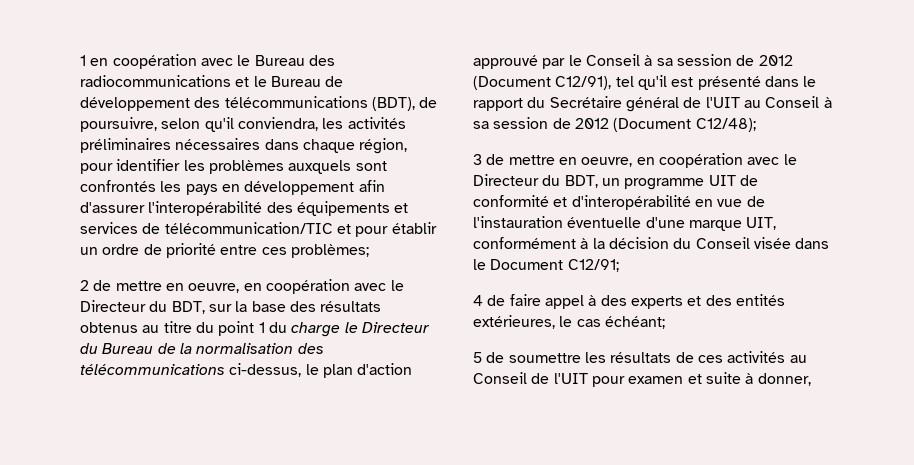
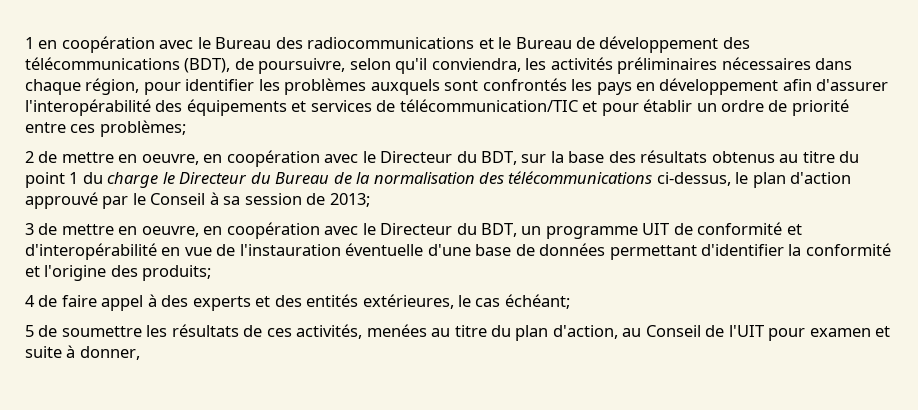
- 2 de mettre en oeuvre, en coopération avec le Directeur du BDT, sur la base des résultats obtenus au titre du point 1 du charge le Directeur du Bureau de la normalisation des télécommunications ci-dessus, le plan d'action approuvé par le Conseil à sa session de 2012 (Document C12/91), tel qu'il est présenté dans le rapport du Secrétaire général de l'UIT au Conseil à sa session de 2012 (Document C12/48);
+ 2 de mettre en oeuvre, en coopération avec le Directeur du BDT, sur la base des résultats obtenus au titre du point 1 du charge le Directeur du Bureau de la normalisation des télécommunications ci-dessus, le plan d'action approuvé par le Conseil à sa session de 2013;
- 3 de mettre en oeuvre, en coopération avec le Directeur du BDT, un programme UIT de conformité et d'interopérabilité en vue de l'instauration éventuelle d'une marque UIT, conformément à la décision du Conseil visée dans le Document C12/91;
+ 3 de mettre en oeuvre, en coopération avec le Directeur du BDT, un programme UIT de conformité et d'interopérabilité en vue de l'instauration éventuelle d'une base de données permettant d'identifier la conformité et l'origine des produits;
- 5 de soumettre les résultats de ces activités au Conseil de l'UIT pour examen et suite à donner,
+ 5 de soumettre les résultats de ces activités, menées au titre du plan d'action, au Conseil de l'UIT pour examen et suite à donner,

